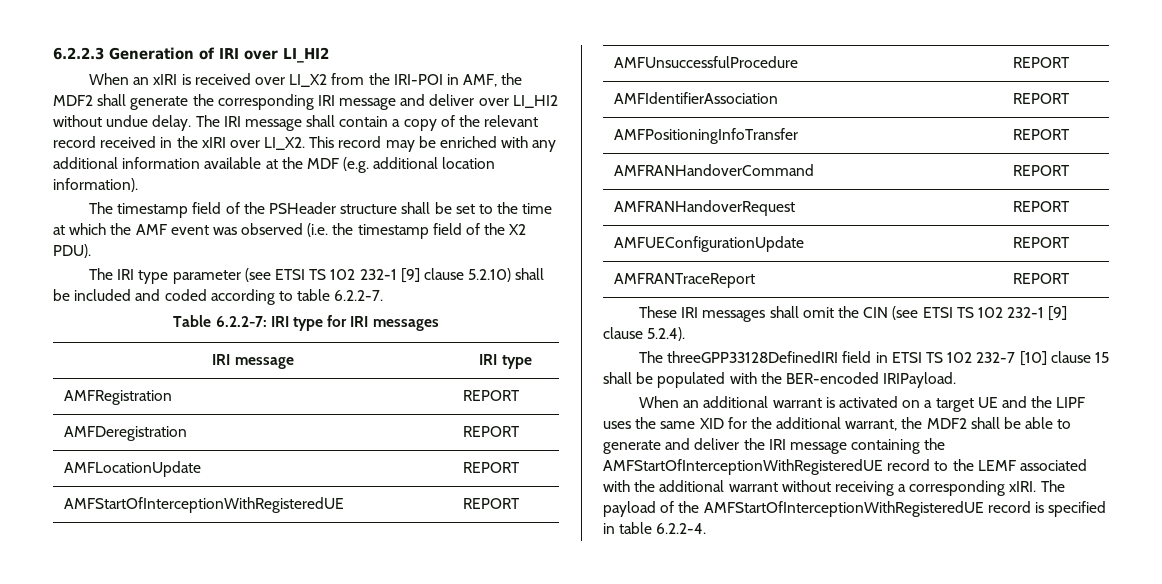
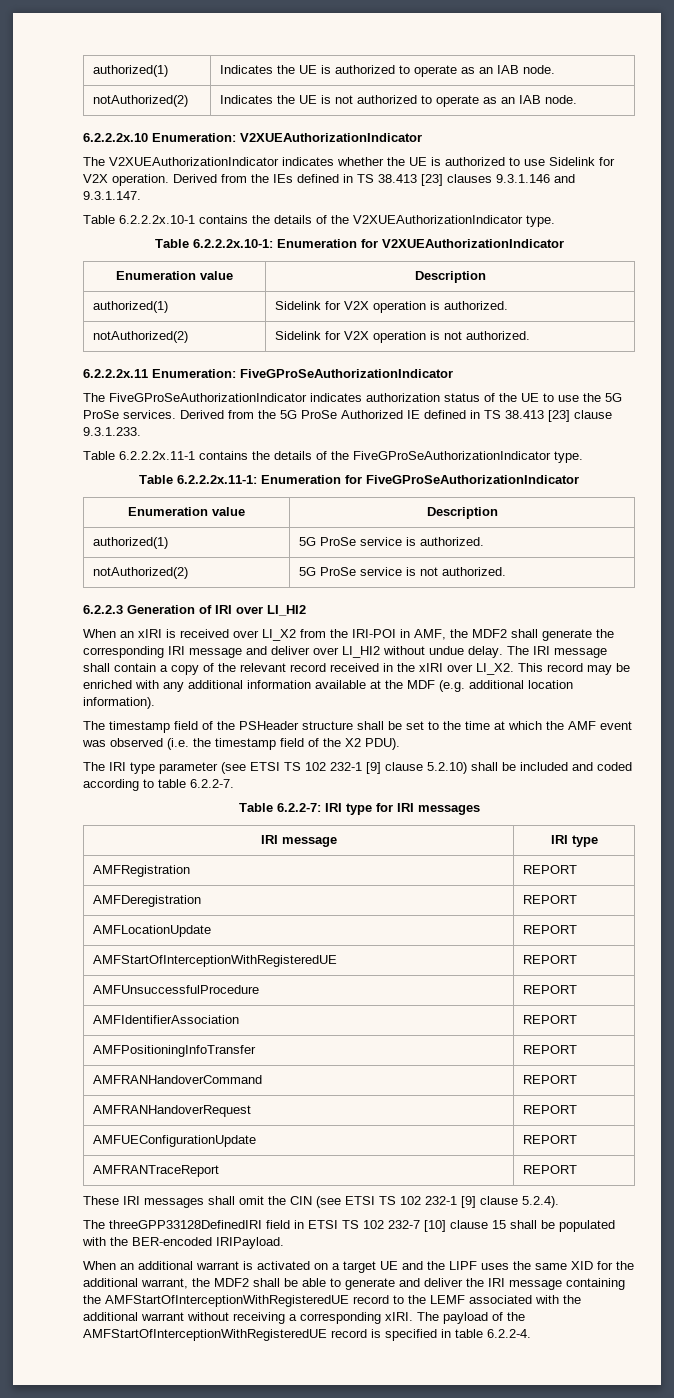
+ authorized(1) | Indicates the UE is authorized to operate as an IAB node.
+ notAuthorized(2) | Indicates the UE is not authorized to operate as an IAB node.
+ 6.2.2.2x.10 Enumeration: V2XUEAuthorizationIndicator
+ The V2XUEAuthorizationIndicator indicates whether the UE is authorized to use Sidelink for V2X operation. Derived from the IEs defined in TS 38.413 [23] clauses 9.3.1.146 and 9.3.1.147.
+ Table 6.2.2.2x.10-1 contains the details of the V2XUEAuthorizationIndicator type.
+ Table 6.2.2.2x.10-1: Enumeration for V2XUEAuthorizationIndicator
+ Enumeration value | Description
+ authorized(1) | Sidelink for V2X operation is authorized.
+ notAuthorized(2) | Sidelink for V2X operation is not authorized.
+ 6.2.2.2x.11 Enumeration: FiveGProSeAuthorizationIndicator
+ The FiveGProSeAuthorizationIndicator indicates authorization status of the UE to use the 5G ProSe services. Derived from the 5G ProSe Authorized IE defined in TS 38.413 [23] clause 9.3.1.233.
+ Table 6.2.2.2x.11-1 contains the details of the FiveGProSeAuthorizationIndicator type.
+ Table 6.2.2.2x.11-1: Enumeration for FiveGProSeAuthorizationIndicator
+ Enumeration value | Description
+ authorized(1) | 5G ProSe service is authorized.
+ notAuthorized(2) | 5G ProSe service is not authorized.

